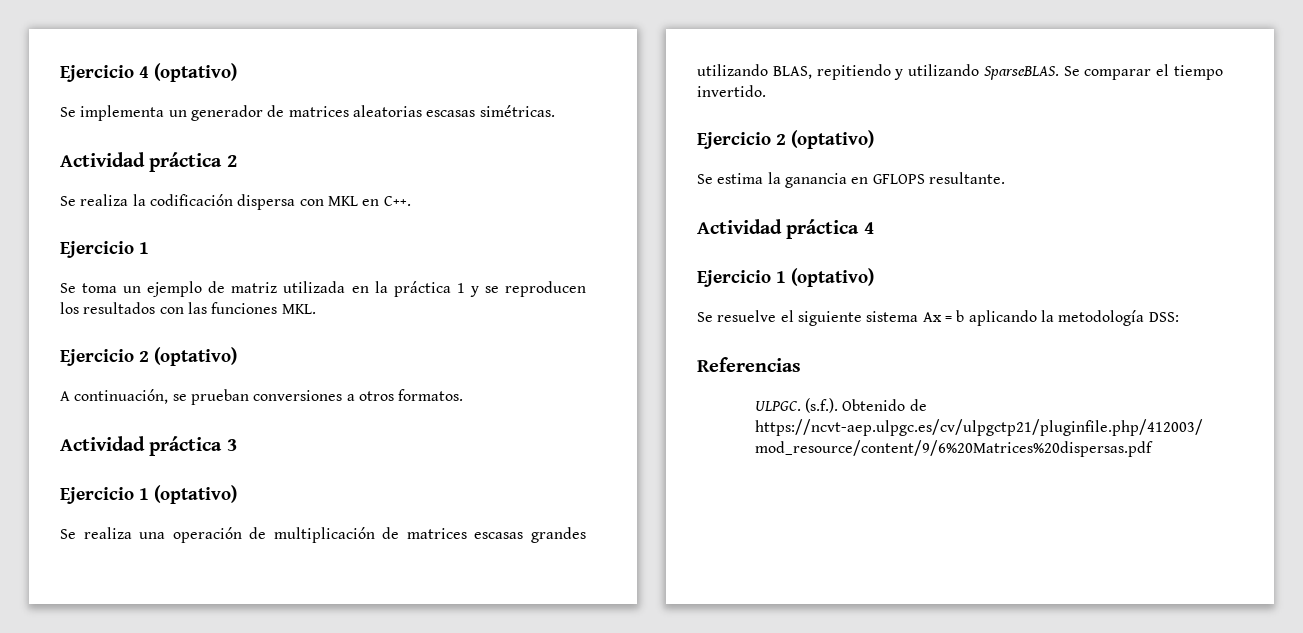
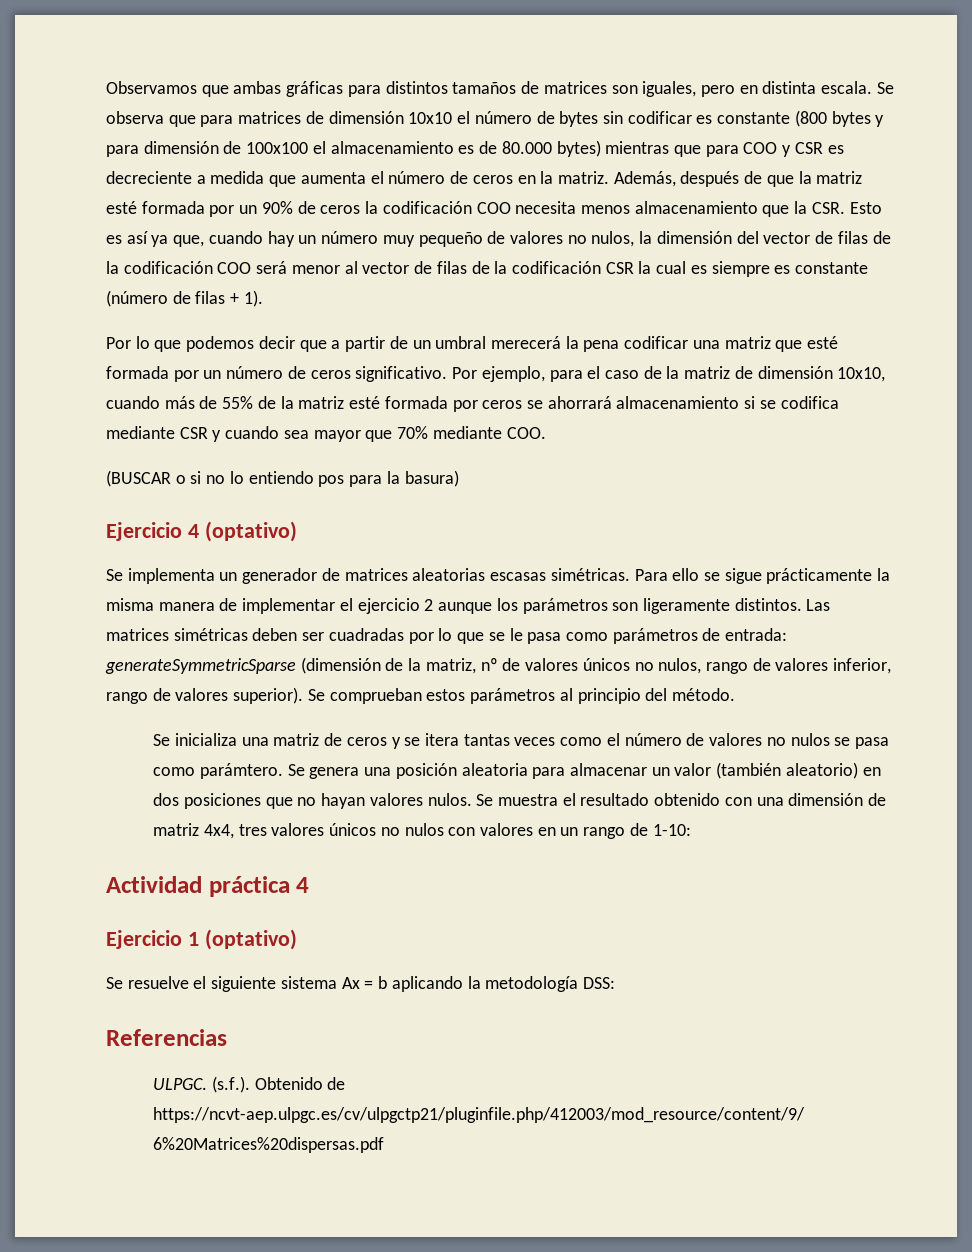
+ Observamos que ambas gráficas para distintos tamaños de matrices son iguales, pero en distinta escala. Se observa que para matrices de dimensión 10x10 el número de bytes sin codificar es constante (800 bytes y para dimensión de 100x100 el almacenamiento es de 80.000 bytes) mientras que para COO y CSR es decreciente a medida que aumenta el número de ceros en la matriz. Además, después de que la matriz esté formada por un 90% de ceros la codificación COO necesita menos almacenamiento que la CSR. Esto es así ya que, cuando hay un número muy pequeño de valores no nulos, la dimensión del vector de filas de la codificación COO será menor al vector de filas de la codificación CSR la cual es siempre es constante (número de filas + 1).
+ Por lo que podemos decir que a partir de un umbral merecerá la pena codificar una matriz que esté formada por un número de ceros significativo. Por ejemplo, para el caso de la matriz de dimensión 10x10, cuando más de 55% de la matriz esté formada por ceros se ahorrará almacenamiento si se codifica mediante CSR y cuando sea mayor que 70% mediante COO.
+ (BUSCAR o si no lo entiendo pos para la basura)
- Se implementa un generador de matrices aleatorias escasas simétricas.
- Actividad práctica 2
- Se realiza la codificación dispersa con MKL en C++.
- Ejercicio 1
- Se toma un ejemplo de matriz utilizada en la práctica 1 y se reproducen los resultados con las funciones MKL.
- Ejercicio 2 (optativo)
- A continuación, se prueban conversiones a otros formatos.
- Actividad práctica 3
- Ejercicio 1 (optativo)
- Se realiza una operación de multiplicación de matrices escasas grandes utilizando BLAS, repitiendo y utilizando SparseBLAS. Se comparar el tiempo invertido.
- Ejercicio 2 (optativo)
- Se estima la ganancia en GFLOPS resultante.
+ Se implementa un generador de matrices aleatorias escasas simétricas. Para ello se sigue prácticamente la misma manera de implementar el ejercicio 2 aunque los parámetros son ligeramente distintos. Las matrices simétricas deben ser cuadradas por lo que se le pasa como parámetros de entrada: generateSymmetricSparse (dimensión de la matriz, nº de valores únicos no nulos, rango de valores inferior, rango de valores superior). Se comprueban estos parámetros al principio del método.
+ Se inicializa una matriz de ceros y se itera tantas veces como el número de valores no nulos se pasa como parámtero. Se genera una posición aleatoria para almacenar un valor (también aleatorio) en dos posiciones que no hayan valores nulos. Se muestra el resultado obtenido con una dimensión de matriz 4x4, tres valores únicos no nulos con valores en un rango de 1-10:

